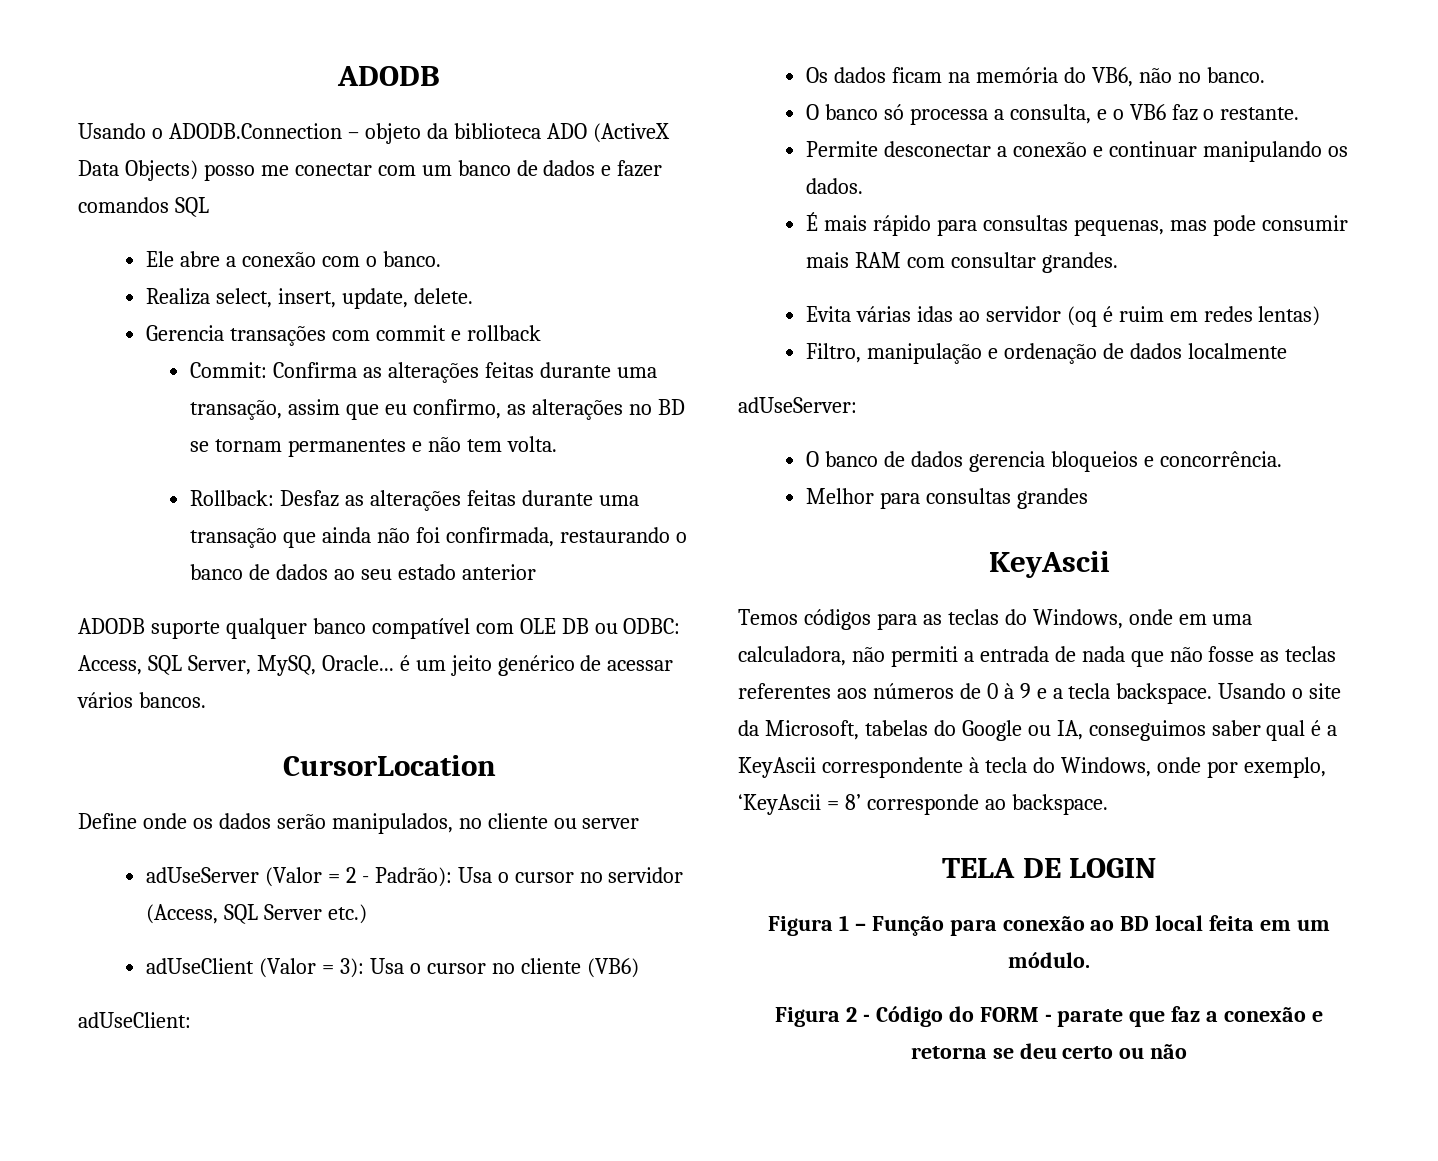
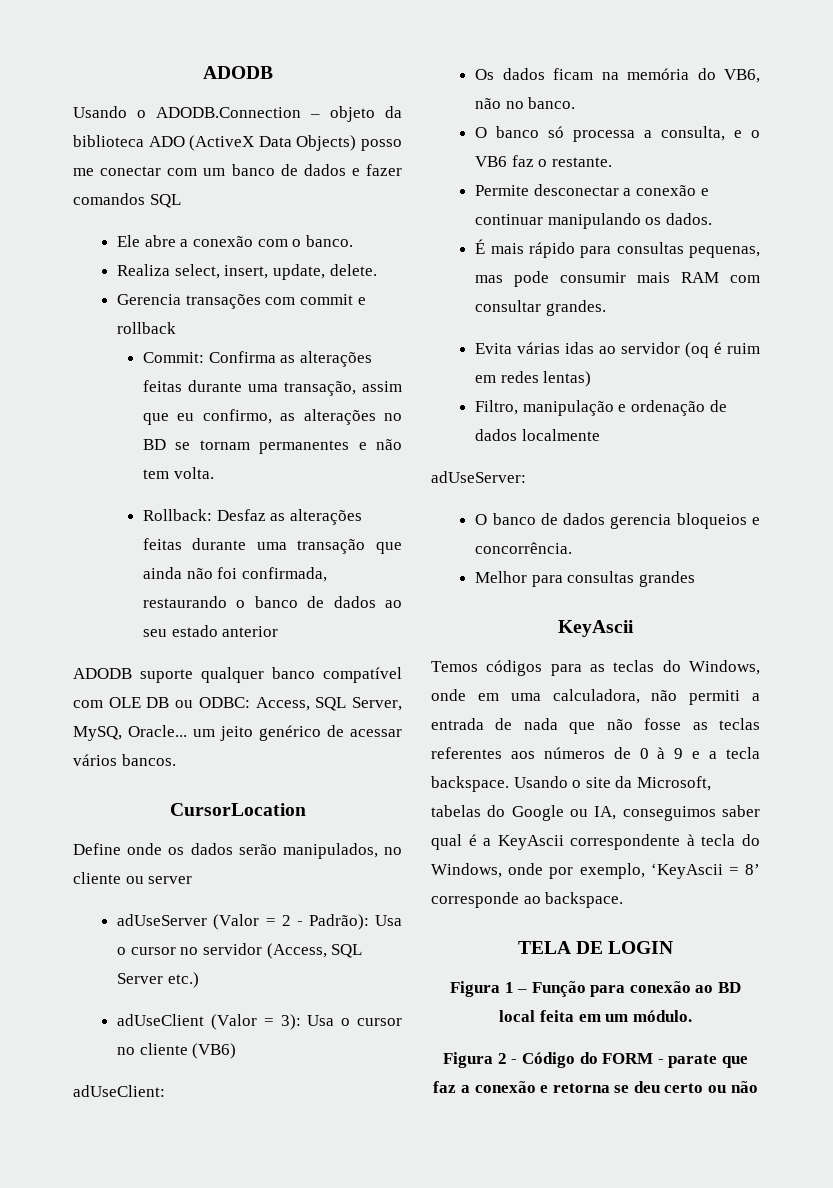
- ADODB suporte qualquer banco compatível com OLE DB ou ODBC: Access, SQL Server, MySQ, Oracle... é um jeito genérico de acessar vários bancos.
+ ADODB suporte qualquer banco compatível com OLE DB ou ODBC: Access, SQL Server, MySQ, Oracle... um jeito genérico de acessar vários bancos.

